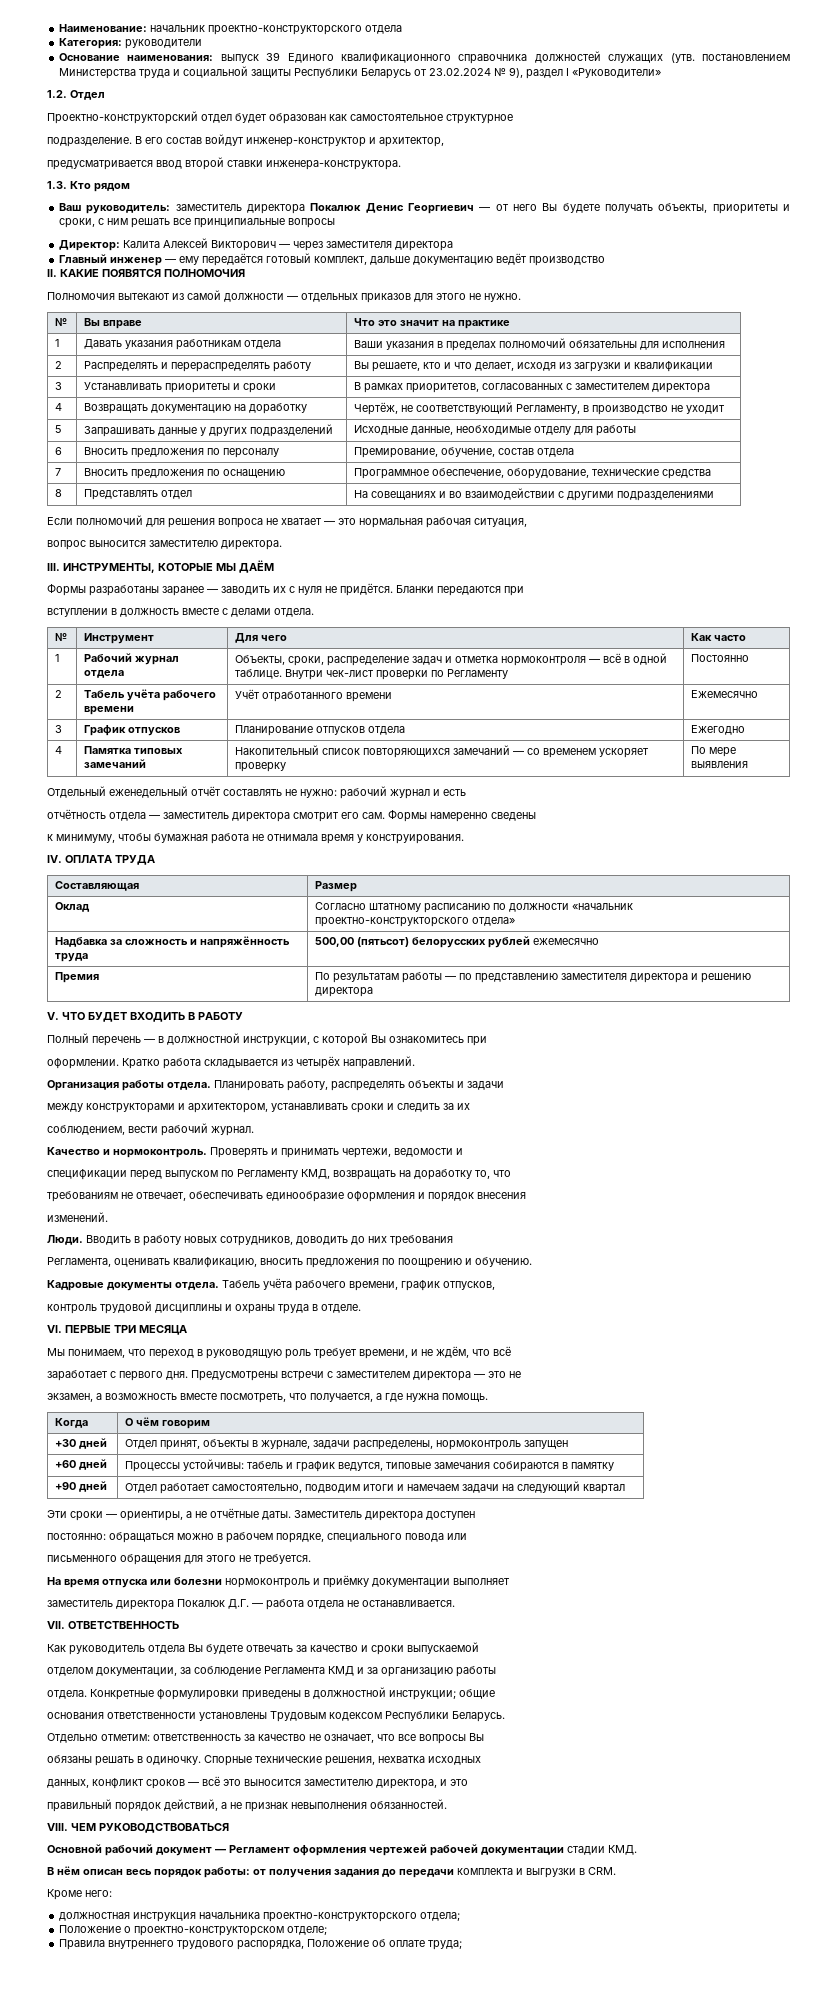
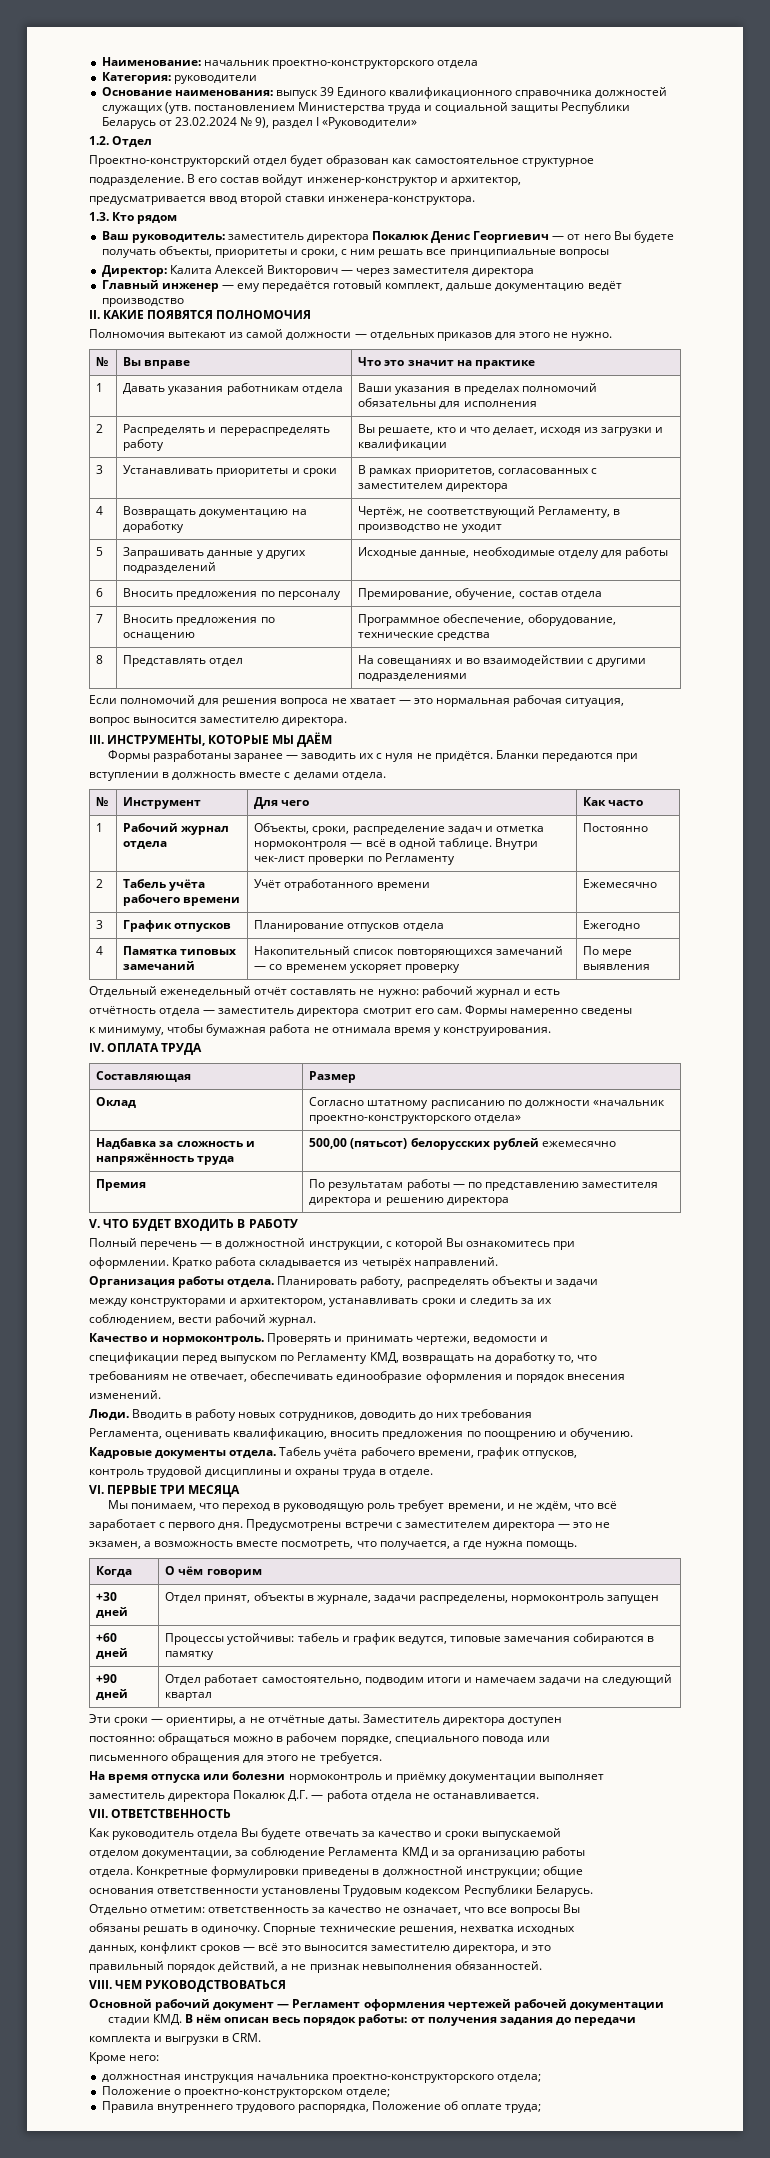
- Основной рабочий документ — Регламент оформления чертежей рабочей документации стадии КМД.
- В нём описан весь порядок работы: от получения задания до передачи комплекта и выгрузки в CRM.
+ Основной рабочий документ — Регламент оформления чертежей рабочей документации
+ стадии КМД. В нём описан весь порядок работы: от получения задания до передачи
+ комплекта и выгрузки в CRM.

